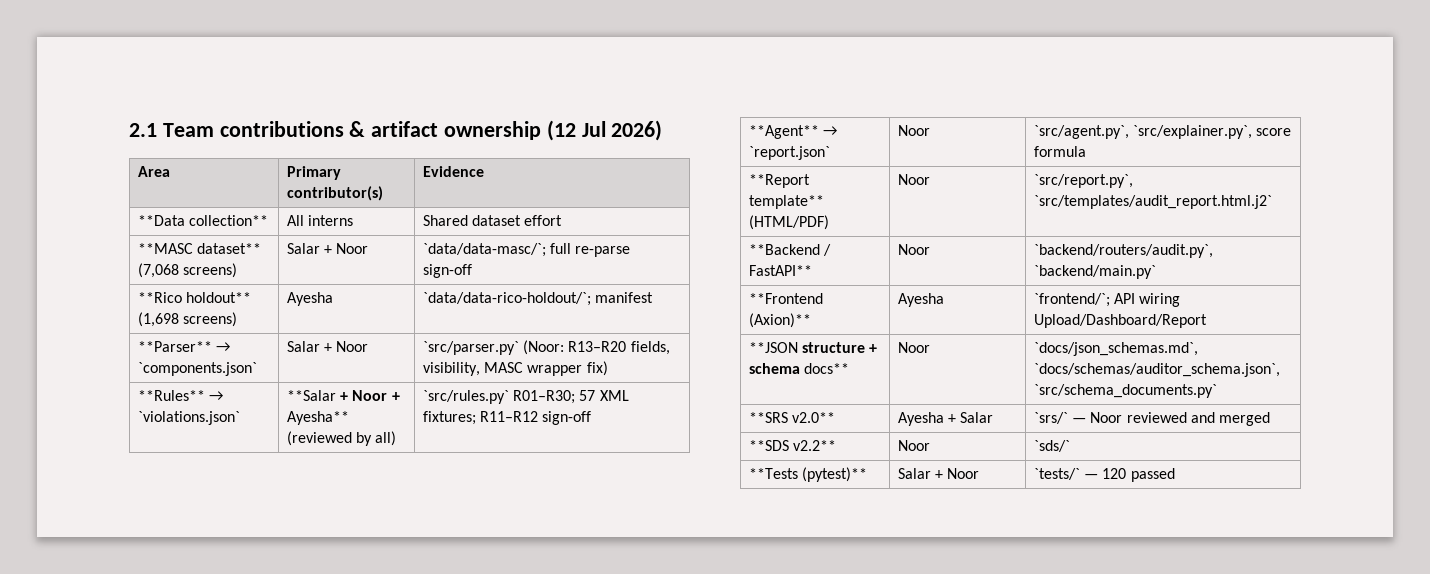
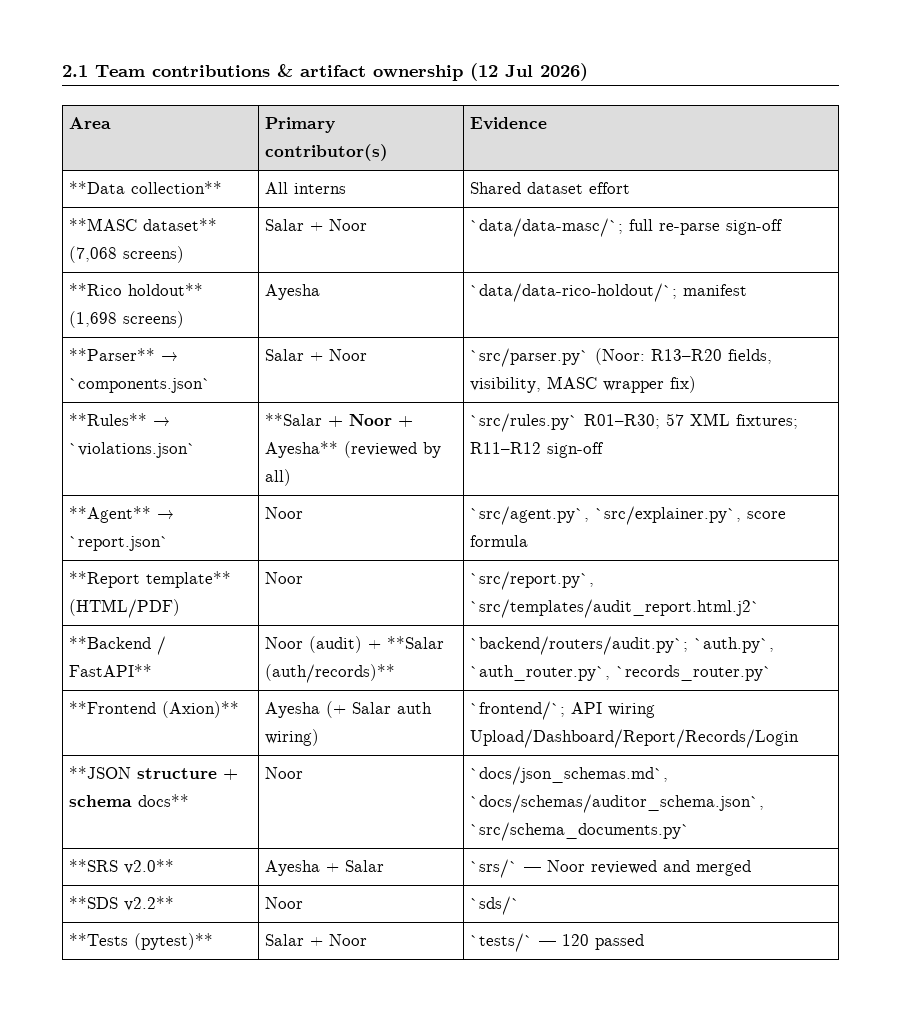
- **Backend / FastAPI** | Noor | `backend/routers/audit.py`, `backend/main.py`
+ **Backend / FastAPI** | Noor (audit) + **Salar (auth/records)** | `backend/routers/audit.py`; `auth.py`, `auth_router.py`, `records_router.py`
- **Frontend (Axion)** | Ayesha | `frontend/`; API wiring Upload/Dashboard/Report
+ **Frontend (Axion)** | Ayesha (+ Salar auth wiring) | `frontend/`; API wiring Upload/Dashboard/Report/Records/Login

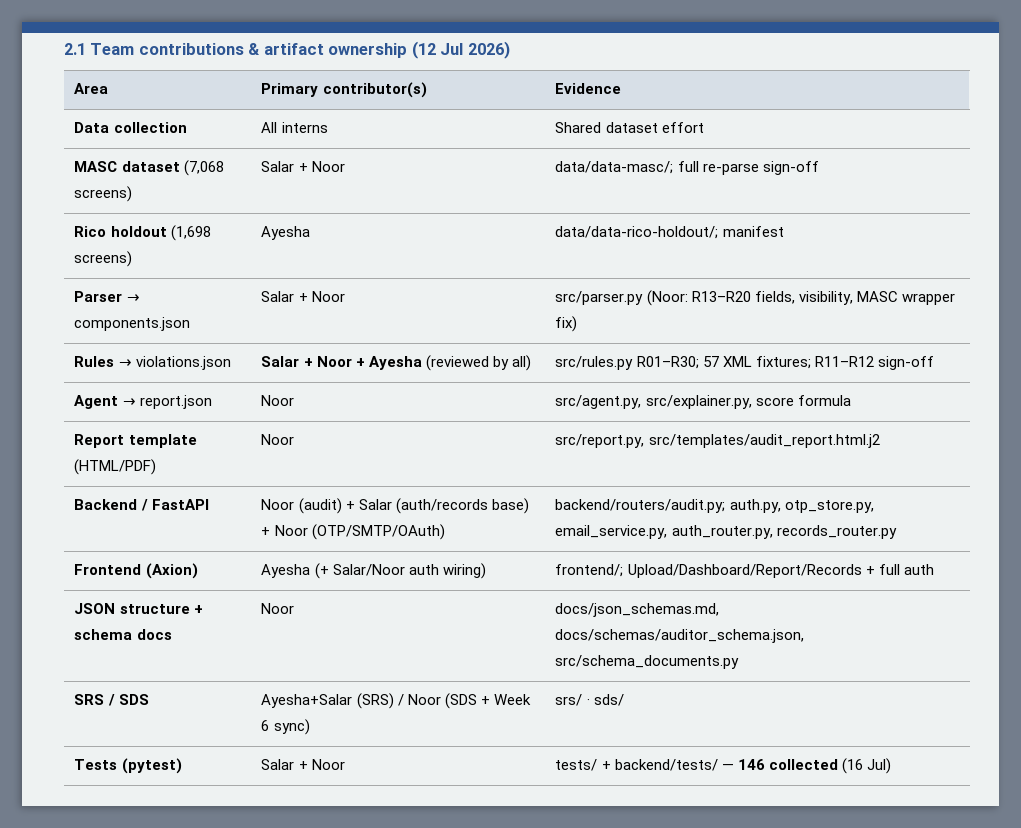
- **Data collection** | All interns | Shared dataset effort
+ Data collection | All interns | Shared dataset effort
- **MASC dataset** (7,068 screens) | Salar + Noor | `data/data-masc/`; full re-parse sign-off
+ MASC dataset (7,068 screens) | Salar + Noor | data/data-masc/; full re-parse sign-off
- **Rico holdout** (1,698 screens) | Ayesha | `data/data-rico-holdout/`; manifest
+ Rico holdout (1,698 screens) | Ayesha | data/data-rico-holdout/; manifest
- **Parser** → `components.json` | Salar + Noor | `src/parser.py` (Noor: R13–R20 fields, visibility, MASC wrapper fix)
+ Parser → components.json | Salar + Noor | src/parser.py (Noor: R13–R20 fields, visibility, MASC wrapper fix)
- **Rules** → `violations.json` | **Salar + Noor + Ayesha** (reviewed by all) | `src/rules.py` R01–R30; 57 XML fixtures; R11–R12 sign-off
+ Rules → violations.json | Salar + Noor + Ayesha (reviewed by all) | src/rules.py R01–R30; 57 XML fixtures; R11–R12 sign-off
- **Agent** → `report.json` | Noor | `src/agent.py`, `src/explainer.py`, score formula
+ Agent → report.json | Noor | src/agent.py, src/explainer.py, score formula
- **Report template** (HTML/PDF) | Noor | `src/report.py`, `src/templates/audit_report.html.j2`
- **Backend / FastAPI** | Noor (audit) + **Salar (auth/records)** | `backend/routers/audit.py`; `auth.py`, `auth_router.py`, `records_router.py`
- **Frontend (Axion)** | Ayesha (+ Salar auth wiring) | `frontend/`; API wiring Upload/Dashboard/Report/Records/Login
- **JSON structure + schema docs** | Noor | `docs/json_schemas.md`, `docs/schemas/auditor_schema.json`, `src/schema_documents.py`
- **SRS v2.0** | Ayesha + Salar | `srs/` — Noor reviewed and merged
- **SDS v2.2** | Noor | `sds/`
- **Tests (pytest)** | Salar + Noor | `tests/` — 120 passed
+ Report template (HTML/PDF) | Noor | src/report.py, src/templates/audit_report.html.j2
+ Backend / FastAPI | Noor (audit) + Salar (auth/records base) + Noor (OTP/SMTP/OAuth) | backend/routers/audit.py; auth.py, otp_store.py, email_service.py, auth_router.py, records_router.py
+ Frontend (Axion) | Ayesha (+ Salar/Noor auth wiring) | frontend/; Upload/Dashboard/Report/Records + full auth
+ JSON structure + schema docs | Noor | docs/json_schemas.md, docs/schemas/auditor_schema.json, src/schema_documents.py
+ SRS / SDS | Ayesha+Salar (SRS) / Noor (SDS + Week 6 sync) | srs/ · sds/
+ Tests (pytest) | Salar + Noor | tests/ + backend/tests/ — 146 collected (16 Jul)

